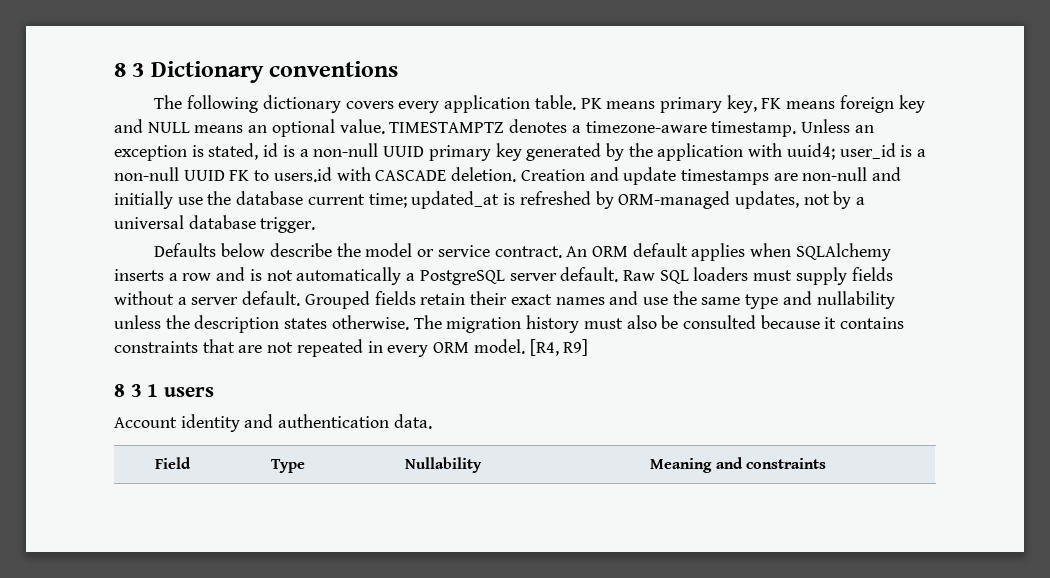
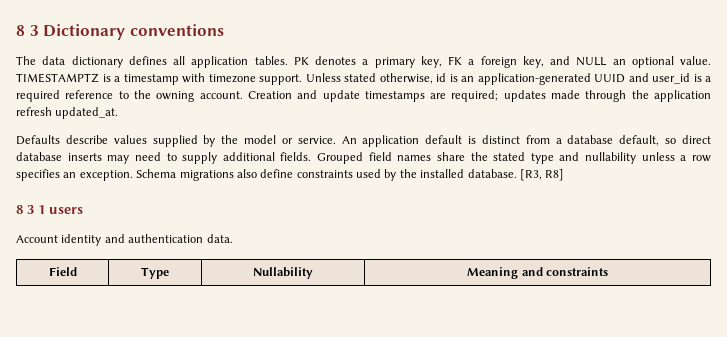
- The following dictionary covers every application table. PK means primary key, FK means foreign key and NULL means an optional value.
+ The data dictionary defines all application tables. PK denotes a primary key, FK a foreign key, and NULL an optional value.
- TIMESTAMPTZ denotes a timezone-aware timestamp. Unless an exception is stated, id is a non-null UUID primary key generated by the application with uuid4; user_id is a non-null UUID FK to users.id with CASCADE deletion.
+ TIMESTAMPTZ is a timestamp with timezone support. Unless stated otherwise, id is an application-generated UUID and user_id is a required reference to the owning account.
- Creation and update timestamps are non-null and initially use the database current time; updated_at is refreshed by ORM-managed updates, not by a universal database trigger.
- Defaults below describe the model or service contract. An ORM default applies when SQLAlchemy inserts a row and is not automatically a PostgreSQL server default. Raw SQL loaders must supply fields without a server default. Grouped fields retain their exact names and use the same type and nullability unless the description states otherwise. The migration history must also be consulted because it contains constraints that are not repeated in every ORM model. [R4, R9]
+ Creation and update timestamps are required; updates made through the application refresh updated_at.
+ Defaults describe values supplied by the model or service. An application default is distinct from a database default, so direct database inserts may need to supply additional fields. Grouped field names share the stated type and nullability unless a row specifies an exception. Schema migrations also define constraints used by the installed database. [R3, R8]

